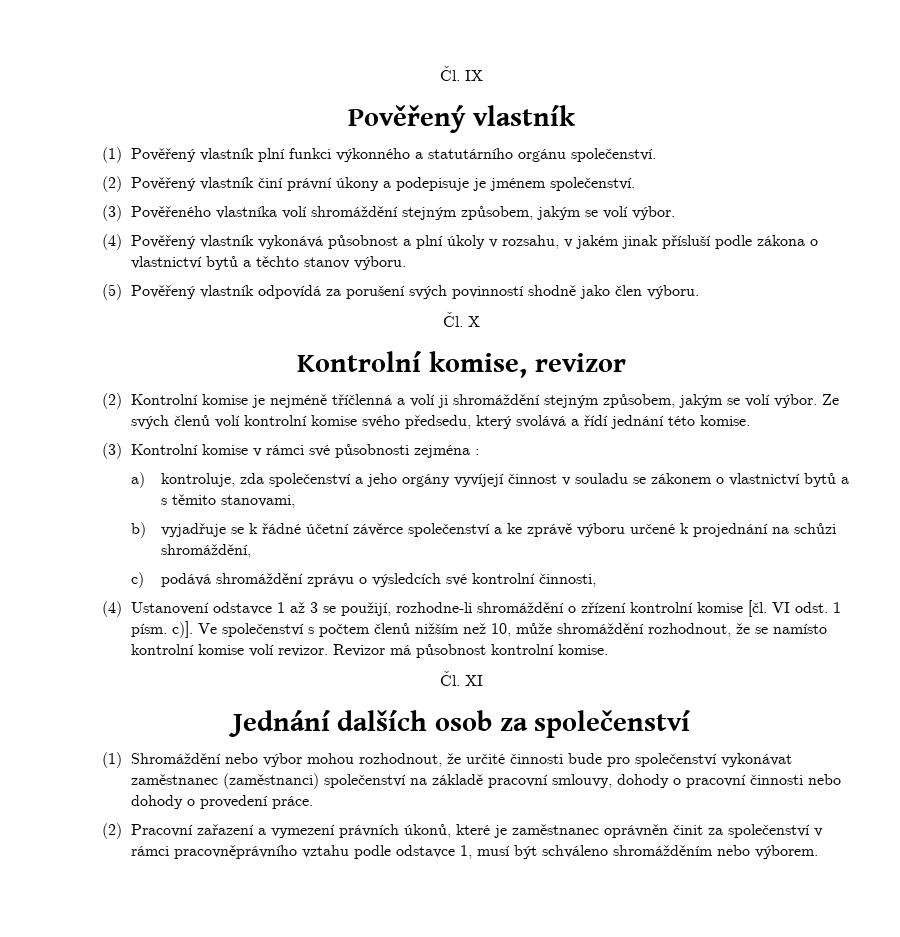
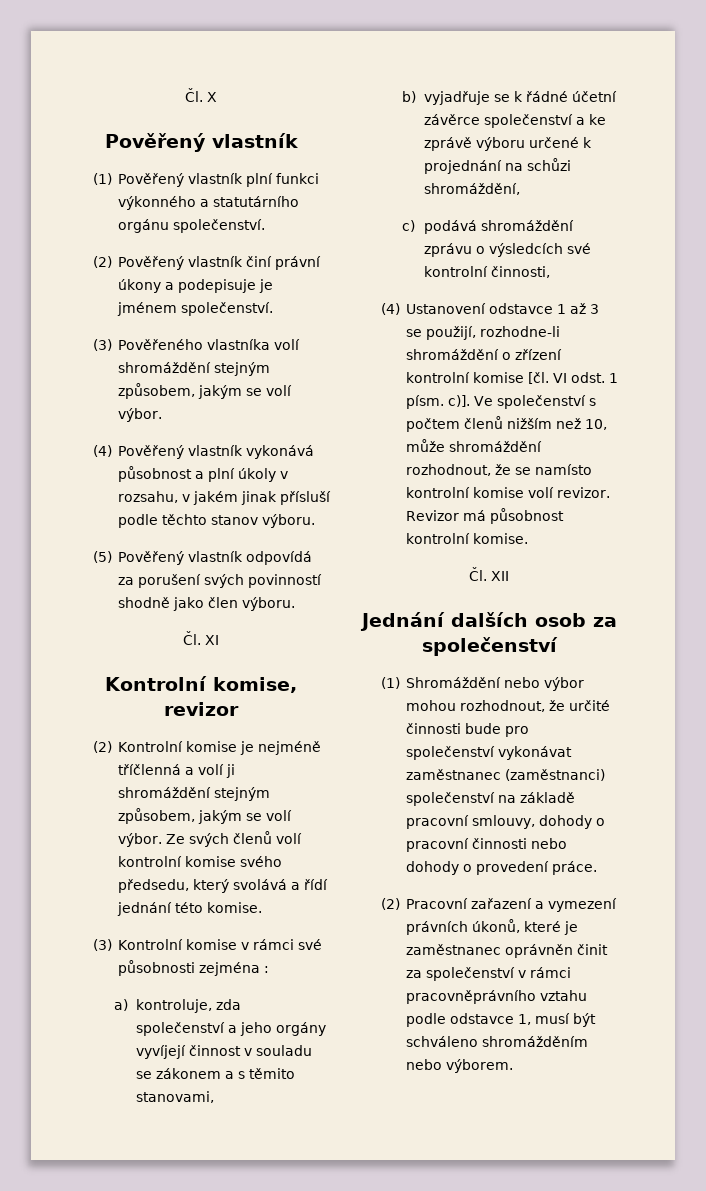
- Čl. IX
+ Čl. X
- (4) Pověřený vlastník vykonává působnost a plní úkoly v rozsahu, v jakém jinak přísluší podle zákona o vlastnictví bytů a těchto stanov výboru.
+ (4) Pověřený vlastník vykonává působnost a plní úkoly v rozsahu, v jakém jinak přísluší podle těchto stanov výboru.
- Čl. X
+ Čl. XI
- a) kontroluje, zda společenství a jeho orgány vyvíjejí činnost v souladu se zákonem o vlastnictví bytů a s těmito stanovami,
+ a) kontroluje, zda společenství a jeho orgány vyvíjejí činnost v souladu se zákonem a s těmito stanovami,
- Čl. XI
+ Čl. XII

